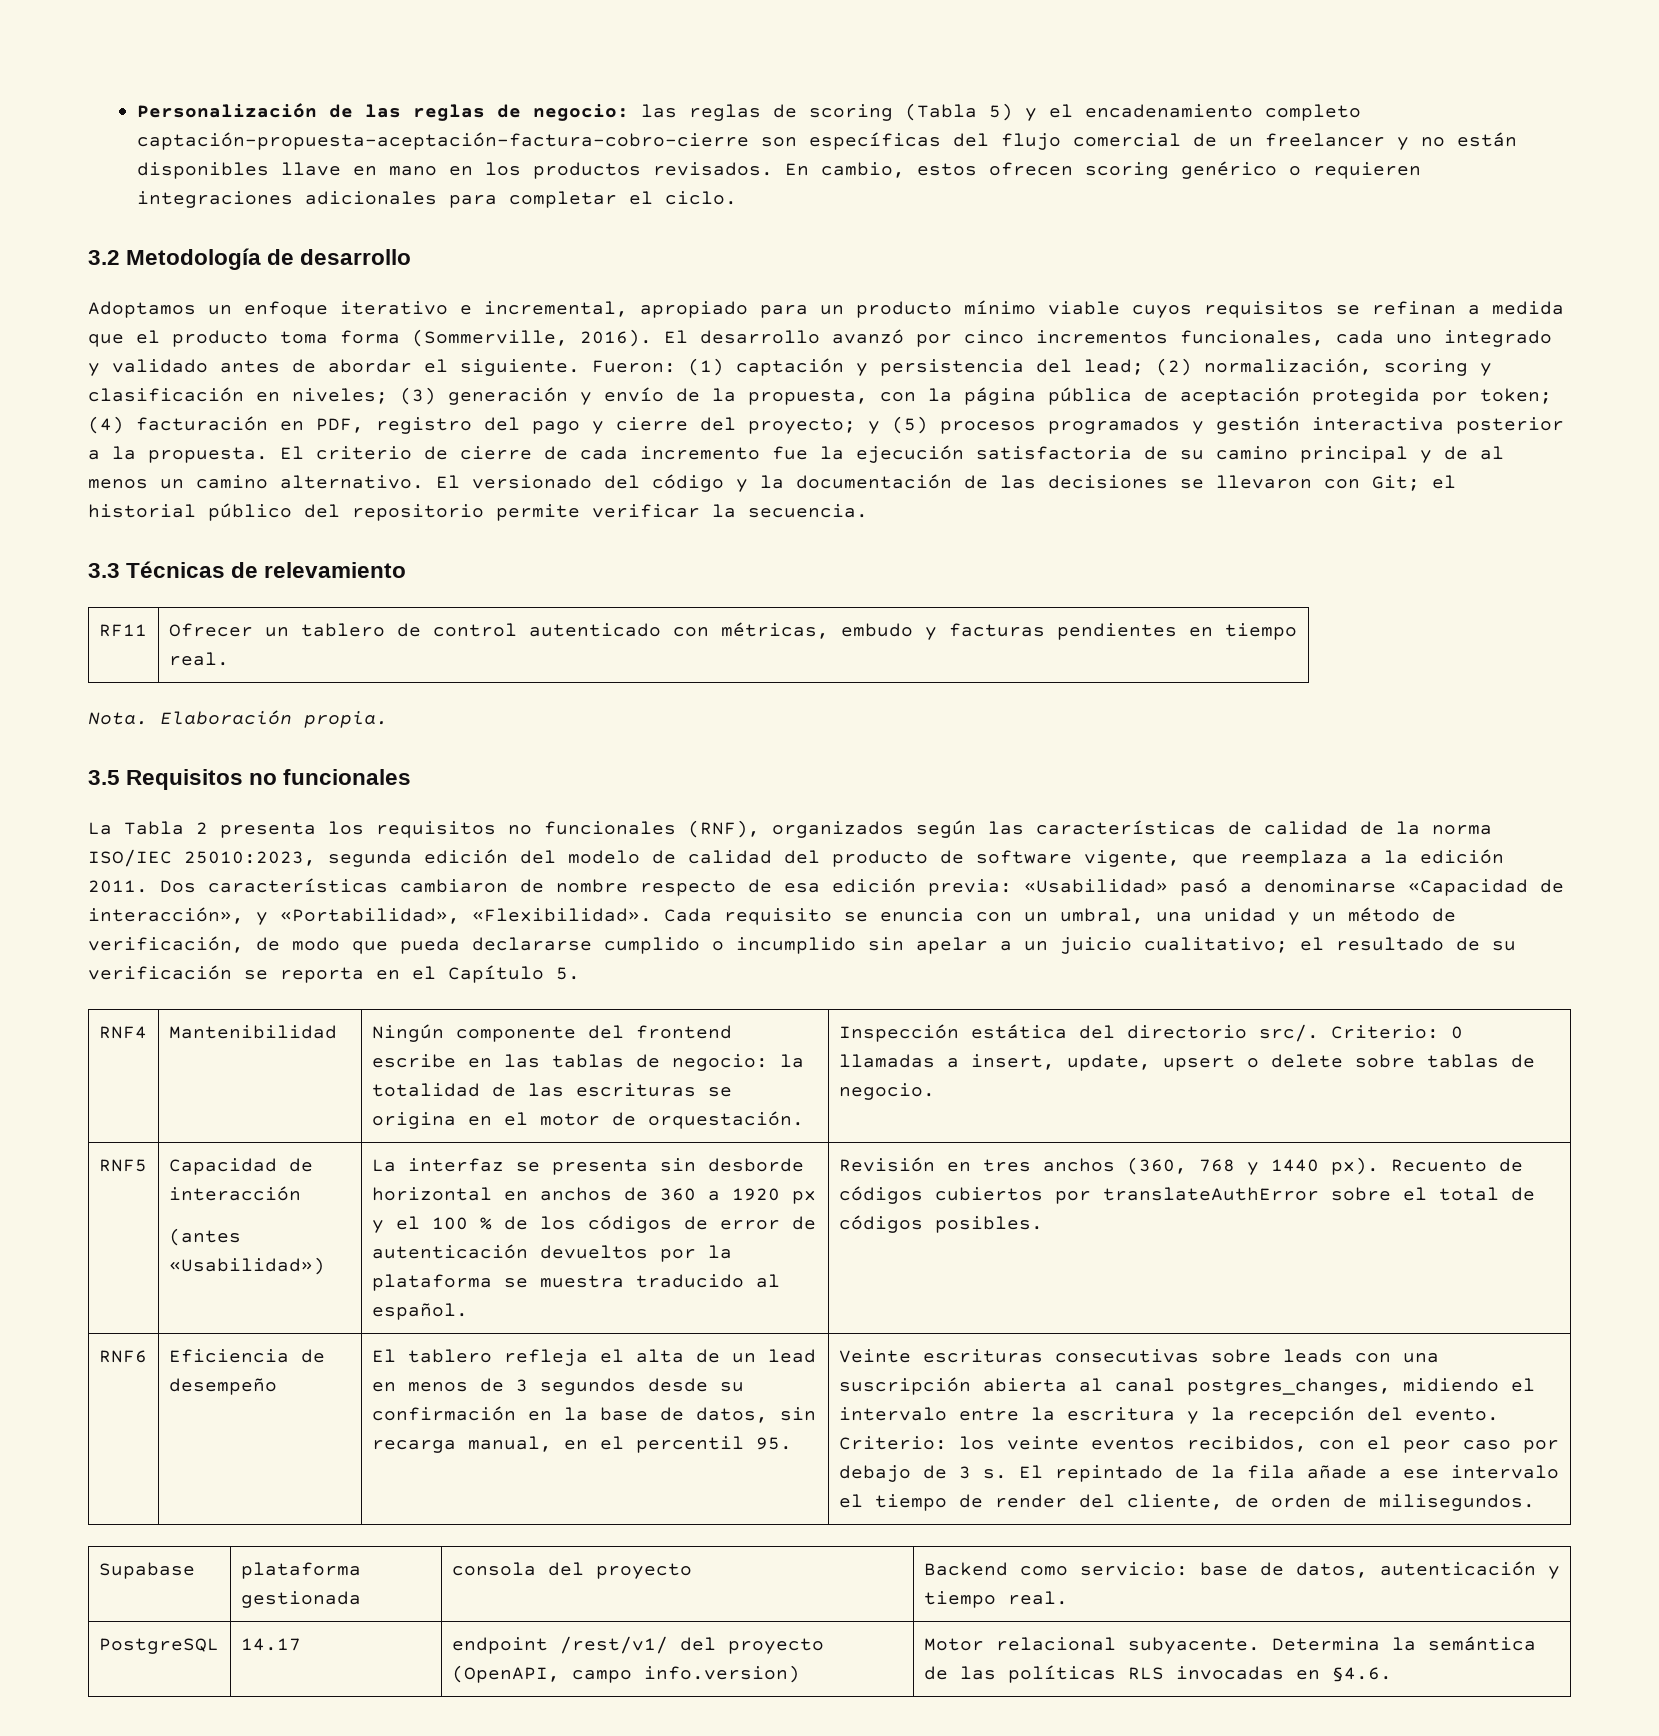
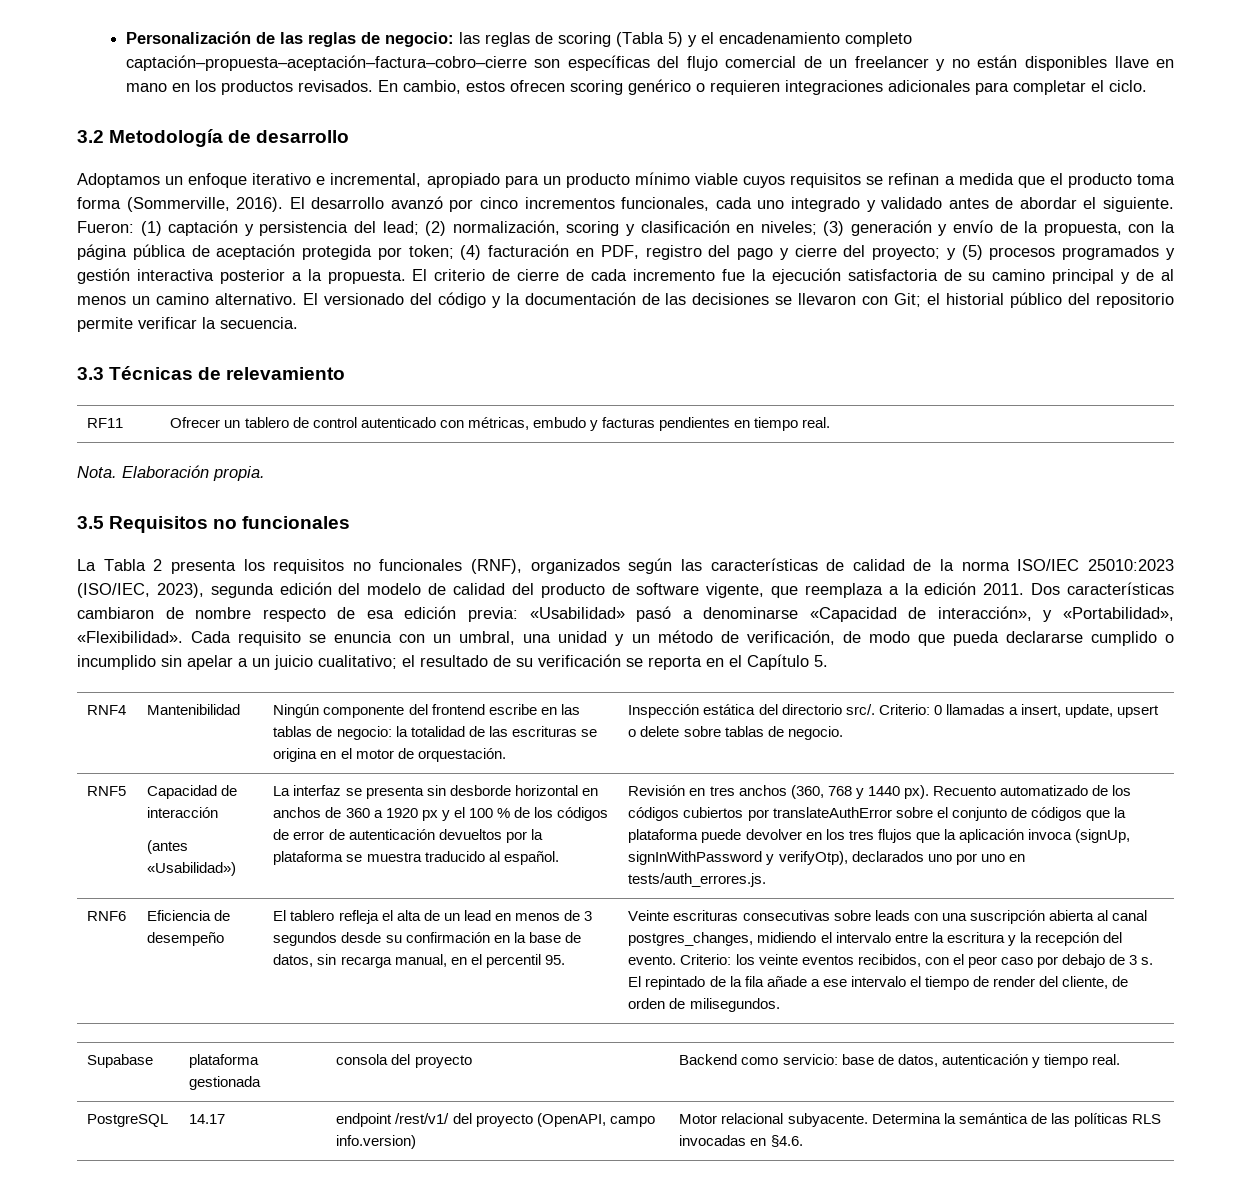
- La Tabla 2 presenta los requisitos no funcionales (RNF), organizados según las características de calidad de la norma ISO/IEC 25010:2023, segunda edición del modelo de calidad del producto de software vigente, que reemplaza a la edición 2011.
+ La Tabla 2 presenta los requisitos no funcionales (RNF), organizados según las características de calidad de la norma ISO/IEC 25010:2023 (ISO/IEC, 2023), segunda edición del modelo de calidad del producto de software vigente, que reemplaza a la edición 2011.
- Recuento de códigos cubiertos por translateAuthError sobre el total de códigos posibles.
+ Recuento automatizado de los códigos cubiertos por translateAuthError sobre el conjunto de códigos que la plataforma puede devolver en los tres flujos que la aplicación invoca (signUp, signInWithPassword y verifyOtp), declarados uno por uno en tests/auth_errores.js.

